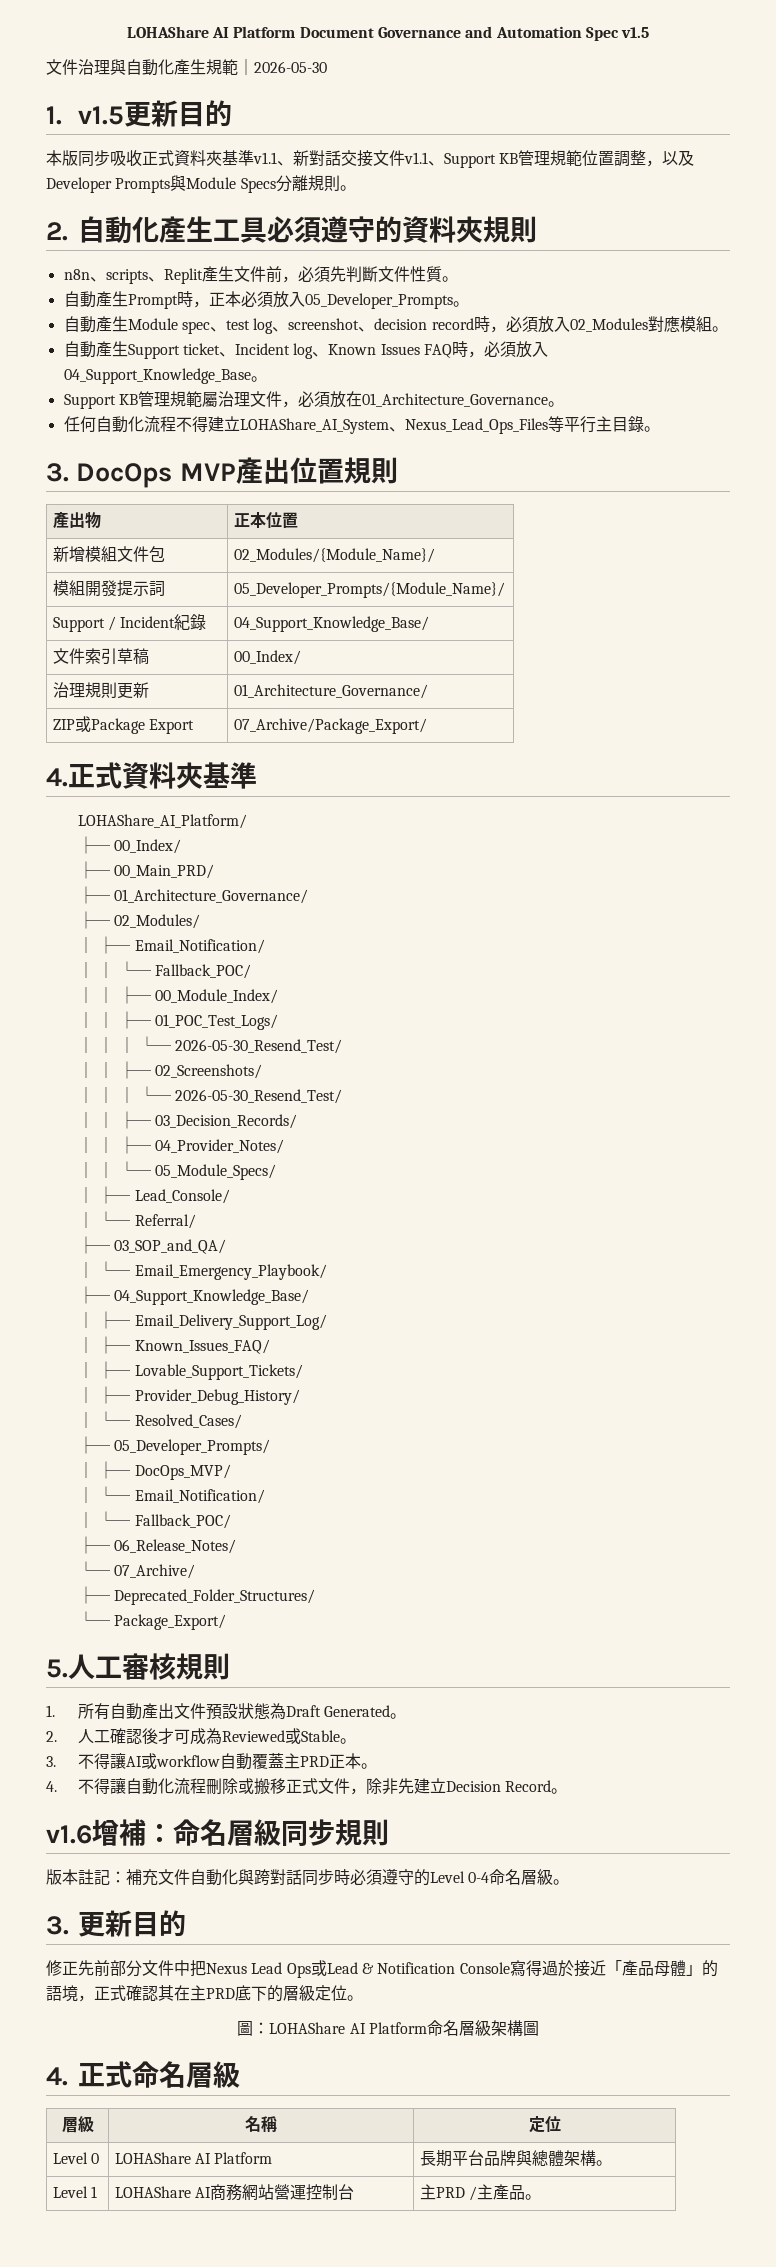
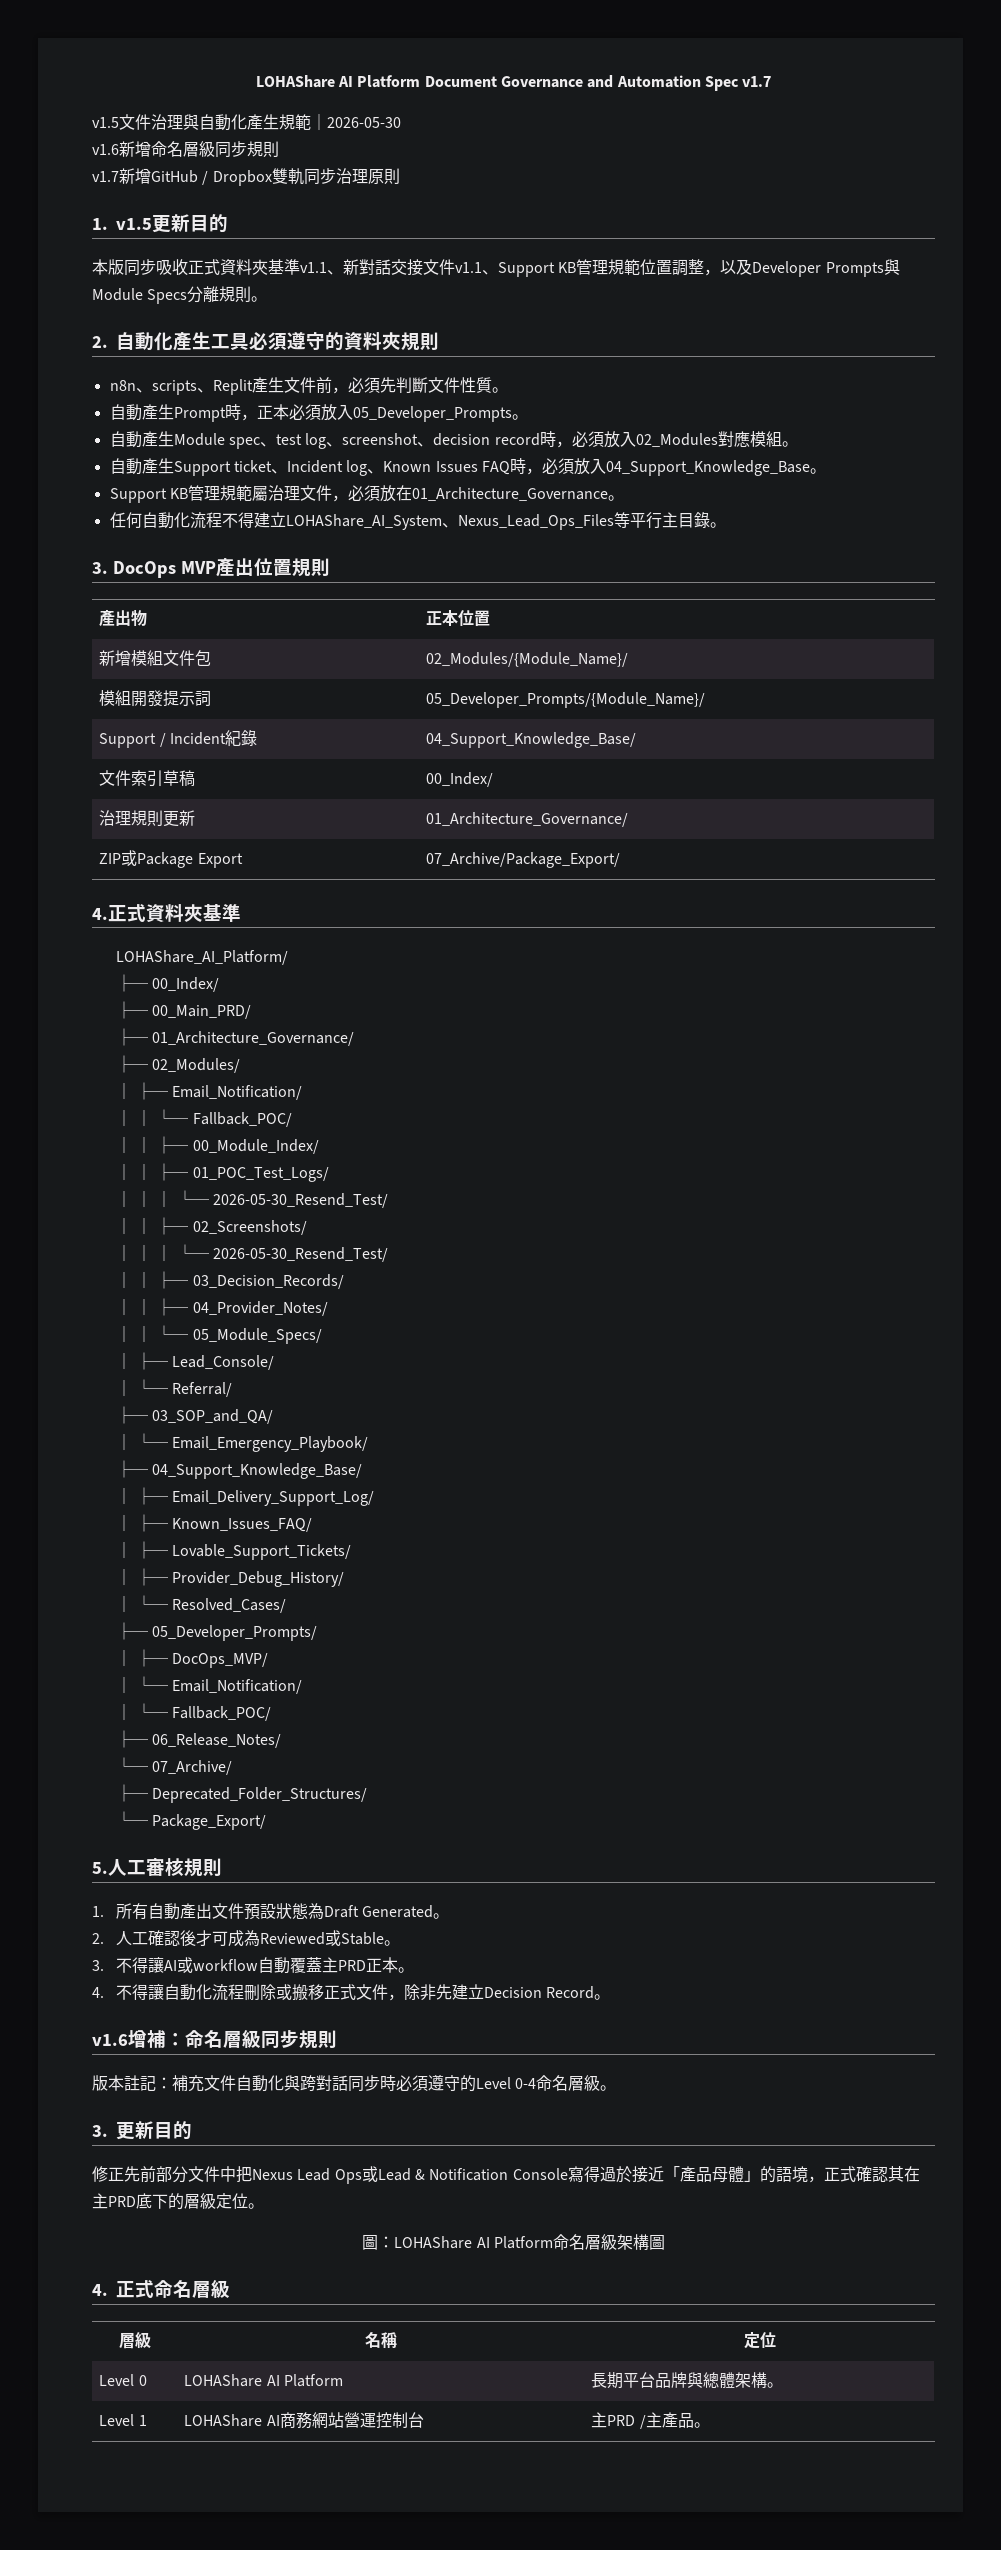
- LOHAShare AI Platform Document Governance and Automation Spec v1.5
- 文件治理與自動化產生規範｜2026-05-30
+ LOHAShare AI Platform Document Governance and Automation Spec v1.7
+ v1.5文件治理與自動化產生規範｜2026-05-30
+ v1.6新增命名層級同步規則
+ v1.7新增GitHub / Dropbox雙軌同步治理原則

